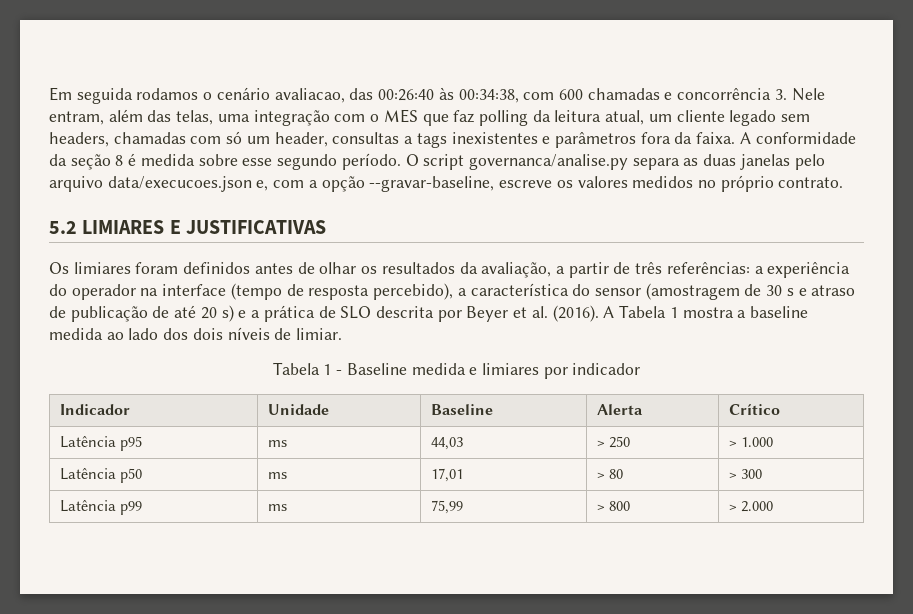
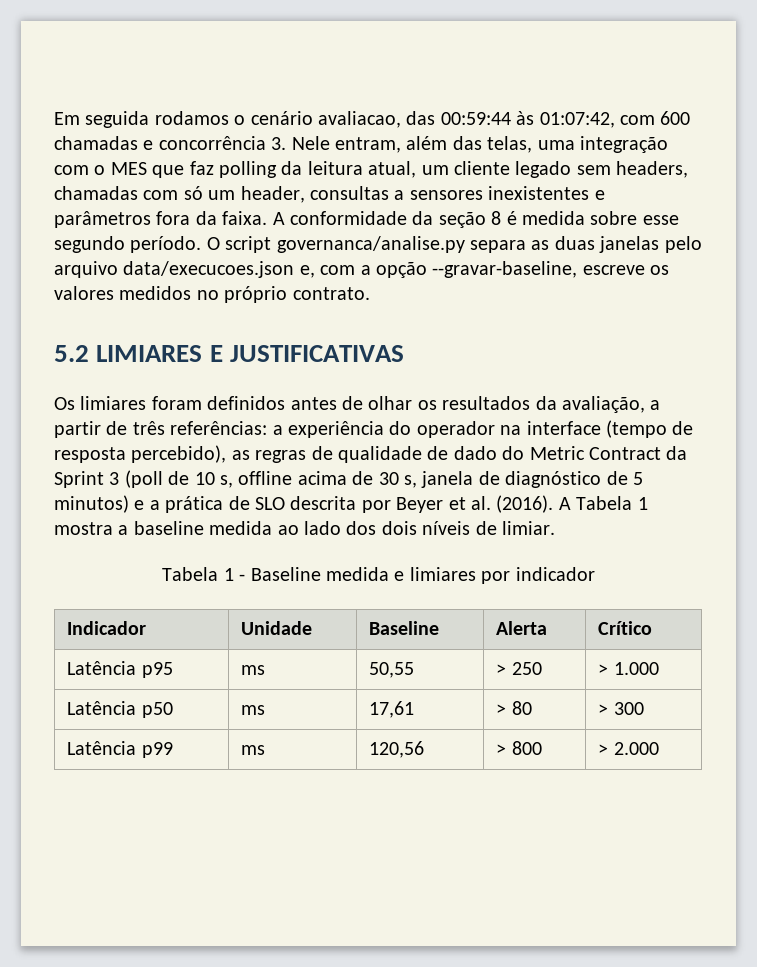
- Em seguida rodamos o cenário avaliacao, das 00:26:40 às 00:34:38, com 600 chamadas e concorrência 3. Nele entram, além das telas, uma integração com o MES que faz polling da leitura atual, um cliente legado sem headers, chamadas com só um header, consultas a tags inexistentes e parâmetros fora da faixa.
+ Em seguida rodamos o cenário avaliacao, das 00:59:44 às 01:07:42, com 600 chamadas e concorrência 3. Nele entram, além das telas, uma integração com o MES que faz polling da leitura atual, um cliente legado sem headers, chamadas com só um header, consultas a sensores inexistentes e parâmetros fora da faixa.
- Os limiares foram definidos antes de olhar os resultados da avaliação, a partir de três referências: a experiência do operador na interface (tempo de resposta percebido), a característica do sensor (amostragem de 30 s e atraso de publicação de até 20 s) e a prática de SLO descrita por Beyer et al. (2016).
+ Os limiares foram definidos antes de olhar os resultados da avaliação, a partir de três referências: a experiência do operador na interface (tempo de resposta percebido), as regras de qualidade de dado do Metric Contract da Sprint 3 (poll de 10 s, offline acima de 30 s, janela de diagnóstico de 5 minutos) e a prática de SLO descrita por Beyer et al. (2016).
- Latência p95 | ms | 44,03 | > 250 | > 1.000
+ Latência p95 | ms | 50,55 | > 250 | > 1.000
- Latência p50 | ms | 17,01 | > 80 | > 300
+ Latência p50 | ms | 17,61 | > 80 | > 300
- Latência p99 | ms | 75,99 | > 800 | > 2.000
+ Latência p99 | ms | 120,56 | > 800 | > 2.000

